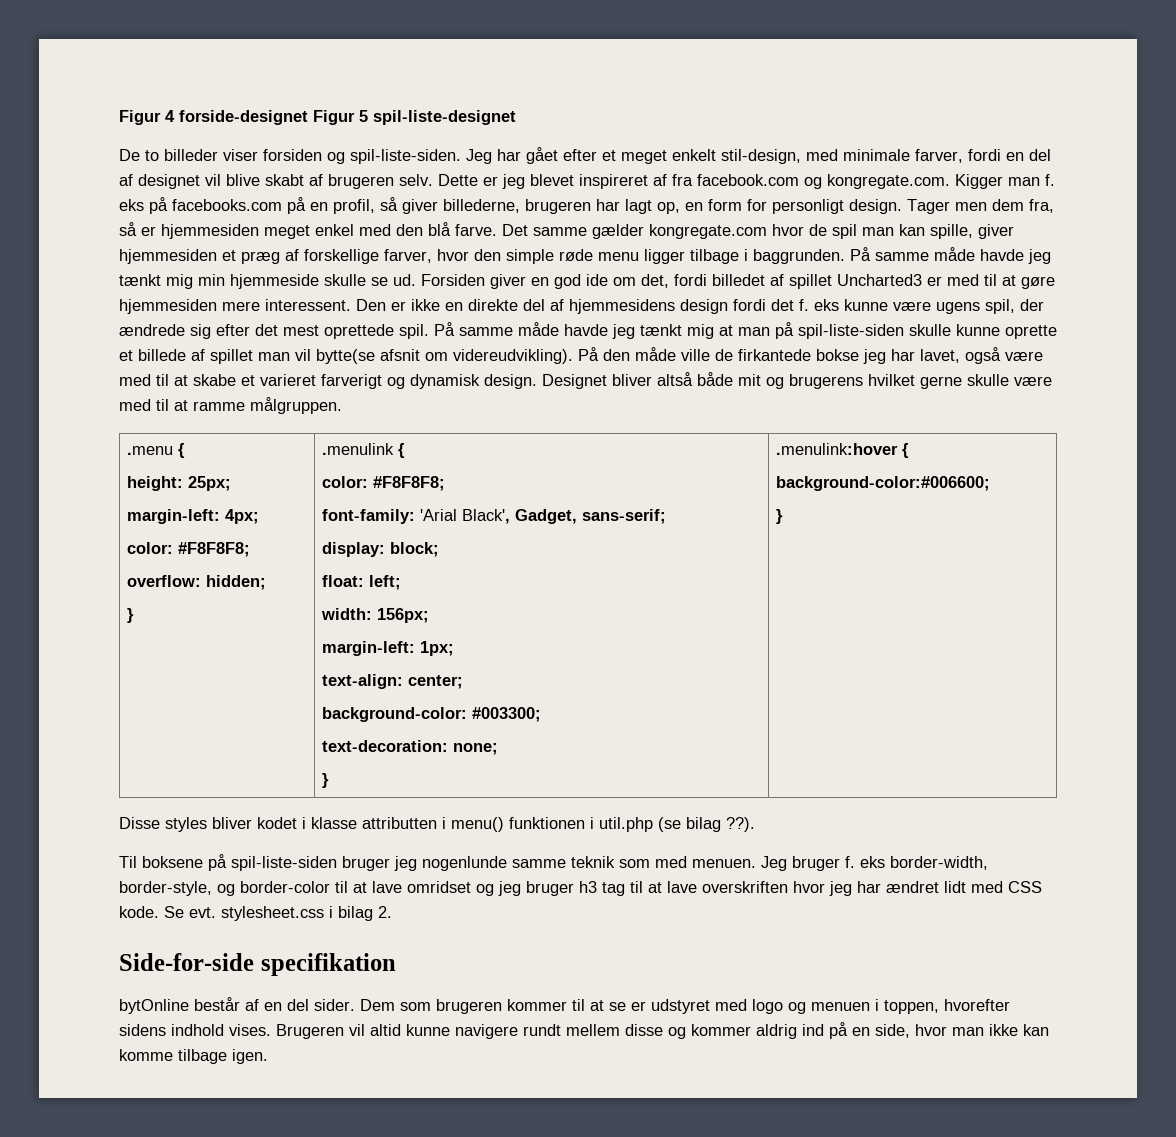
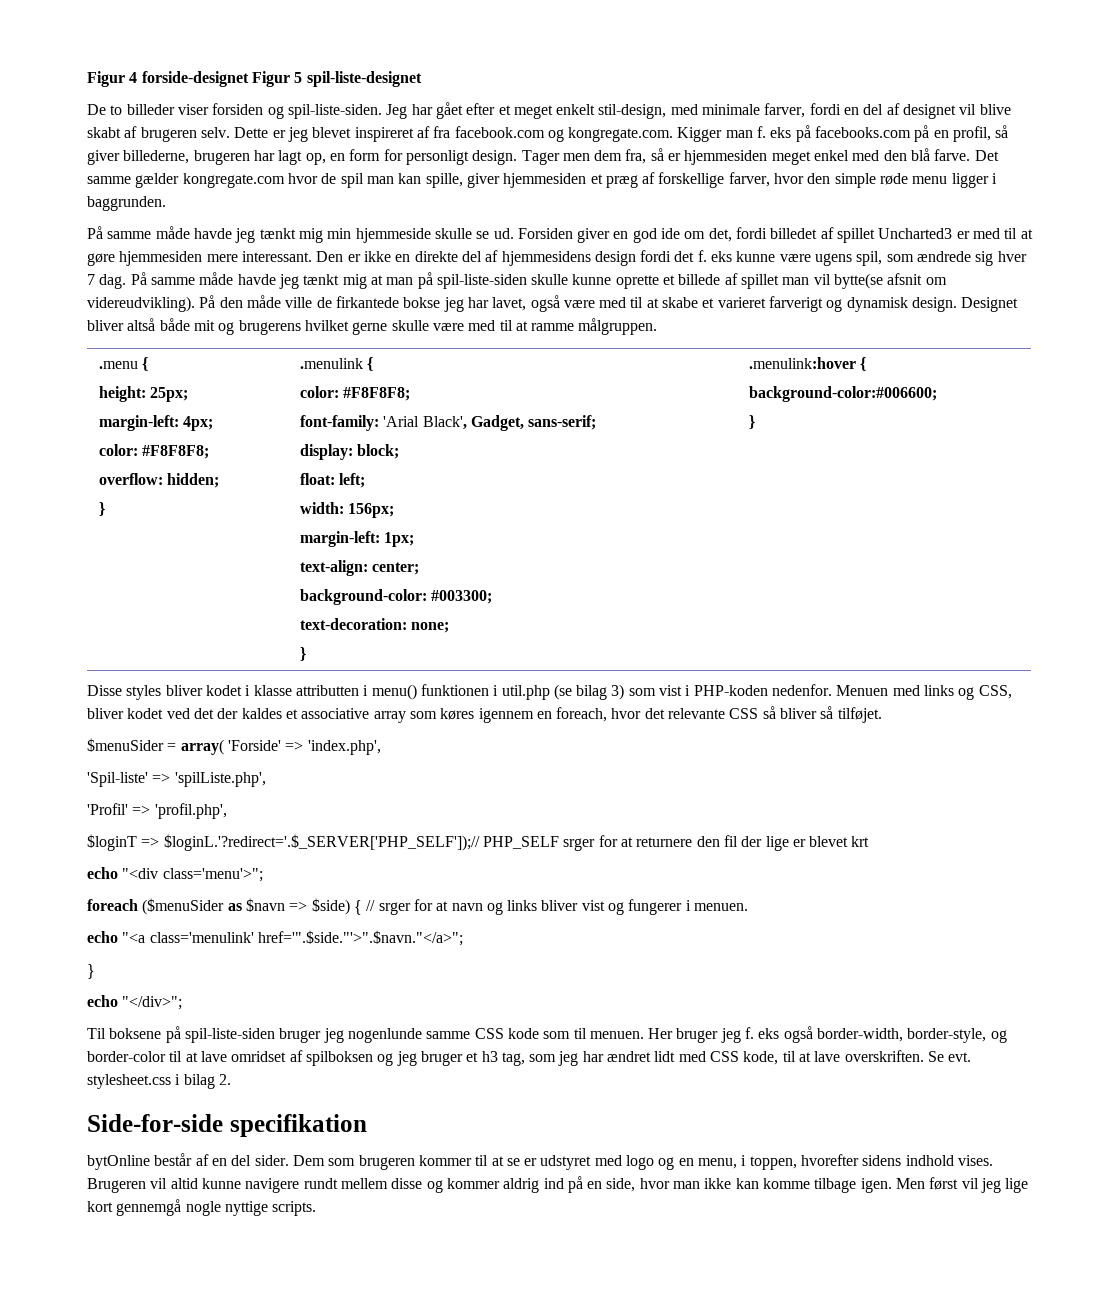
- Det samme gælder kongregate.com hvor de spil man kan spille, giver hjemmesiden et præg af forskellige farver, hvor den simple røde menu ligger tilbage i baggrunden. På samme måde havde jeg tænkt mig min hjemmeside skulle se ud.
+ Det samme gælder kongregate.com hvor de spil man kan spille, giver hjemmesiden et præg af forskellige farver, hvor den simple røde menu ligger i baggrunden.
+ På samme måde havde jeg tænkt mig min hjemmeside skulle se ud.
- Forsiden giver en god ide om det, fordi billedet af spillet Uncharted3 er med til at gøre hjemmesiden mere interessent.
+ Forsiden giver en god ide om det, fordi billedet af spillet Uncharted3 er med til at gøre hjemmesiden mere interessant.
- Den er ikke en direkte del af hjemmesidens design fordi det f. eks kunne være ugens spil, der ændrede sig efter det mest oprettede spil.
+ Den er ikke en direkte del af hjemmesidens design fordi det f. eks kunne være ugens spil, som ændrede sig hver 7 dag.
- Disse styles bliver kodet i klasse attributten i menu() funktionen i util.php (se bilag ??).
+ Disse styles bliver kodet i klasse attributten i menu() funktionen i util.php (se bilag 3) som vist i PHP-koden nedenfor. Menuen med links og CSS, bliver kodet ved det der kaldes et associative array som køres igennem en foreach, hvor det relevante CSS så bliver så tilføjet.
+ $menuSider = array( 'Forside' => 'index.php',
+ 'Spil-liste' => 'spilListe.php',
+ 'Profil' => 'profil.php',
+ $loginT => $loginL.'?redirect='.$_SERVER['PHP_SELF']);// PHP_SELF srger for at returnere den fil der lige er blevet krt
+ echo "<div class='menu'>";
+ foreach ($menuSider as $navn => $side) { // srger for at navn og links bliver vist og fungerer i menuen.
+ echo "<a class='menulink' href='".$side."'>".$navn."</a>";
+ }
+ echo "</div>";
- Til boksene på spil-liste-siden bruger jeg nogenlunde samme teknik som med menuen. Jeg bruger f. eks border-width, border-style, og border-color til at lave omridset og jeg bruger h3 tag til at lave overskriften hvor jeg har ændret lidt med CSS kode.
+ Til boksene på spil-liste-siden bruger jeg nogenlunde samme CSS kode som til menuen. Her bruger jeg f. eks også border-width, border-style, og border-color til at lave omridset af spilboksen og jeg bruger et h3 tag, som jeg har ændret lidt med CSS kode, til at lave overskriften.
- Dem som brugeren kommer til at se er udstyret med logo og menuen i toppen, hvorefter sidens indhold vises.
+ Dem som brugeren kommer til at se er udstyret med logo og en menu, i toppen, hvorefter sidens indhold vises.
+ Men først vil jeg lige kort gennemgå nogle nyttige scripts.

